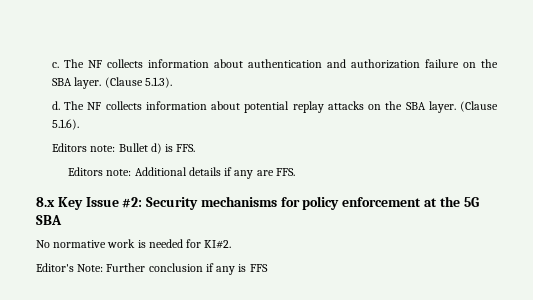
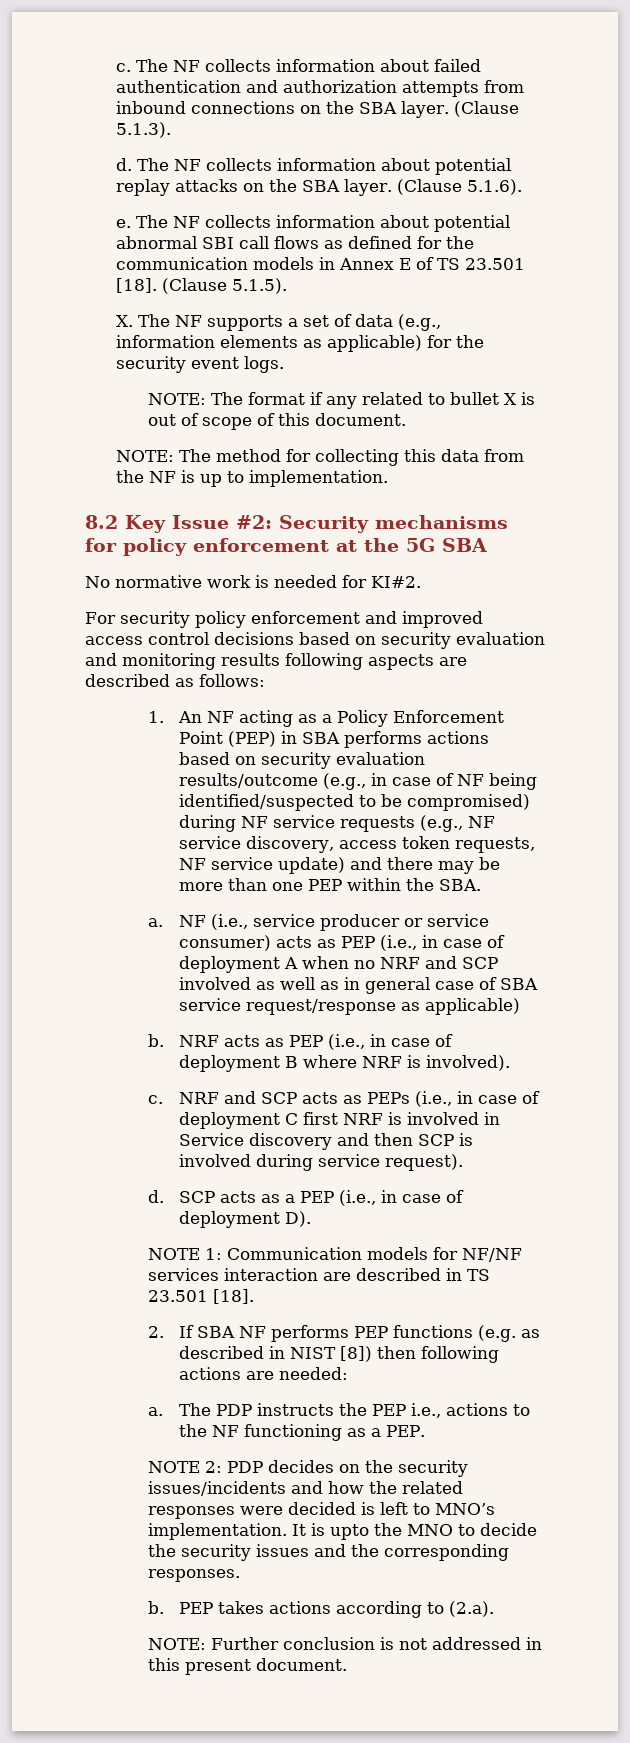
- The NF collects information about authentication and authorization failure on the SBA layer.
+ The NF collects information about failed authentication and authorization attempts from inbound connections on the SBA layer.
- Editors note: Bullet d) is FFS.
- Editors note: Additional details if any are FFS.
- 8.x Key Issue #2: Security mechanisms for policy enforcement at the 5G SBA
+ e. The NF collects information about potential abnormal SBI call flows as defined for the communication models in Annex E of TS 23.501 [18]. (Clause 5.1.5).
+ X. The NF supports a set of data (e.g., information elements as applicable) for the security event logs.
+ NOTE: The format if any related to bullet X is out of scope of this document.
+ NOTE: The method for collecting this data from the NF is up to implementation.
+ 8.2 Key Issue #2: Security mechanisms for policy enforcement at the 5G SBA
- Editor's Note: Further conclusion if any is FFS
+ For security policy enforcement and improved access control decisions based on security evaluation and monitoring results following aspects are described as follows:
+ 1. An NF acting as a Policy Enforcement Point (PEP) in SBA performs actions based on security evaluation results/outcome (e.g., in case of NF being identified/suspected to be compromised) during NF service requests (e.g., NF service discovery, access token requests, NF service update) and there may be more than one PEP within the SBA.
+ a. NF (i.e., service producer or service consumer) acts as PEP (i.e., in case of deployment A when no NRF and SCP involved as well as in general case of SBA service request/response as applicable)
+ b. NRF acts as PEP (i.e., in case of deployment B where NRF is involved).
+ c. NRF and SCP acts as PEPs (i.e., in case of deployment C first NRF is involved in Service discovery and then SCP is involved during service request).
+ d. SCP acts as a PEP (i.e., in case of deployment D).
+ NOTE 1: Communication models for NF/NF services interaction are described in TS 23.501 [18].
+ 2. If SBA NF performs PEP functions (e.g. as described in NIST [8]) then following actions are needed:
+ a. The PDP instructs the PEP i.e., actions to the NF functioning as a PEP.
+ NOTE 2: PDP decides on the security issues/incidents and how the related responses were decided is left to MNO’s implementation. It is upto the MNO to decide the security issues and the corresponding responses.
+ b. PEP takes actions according to (2.a).
+ NOTE: Further conclusion is not addressed in this present document.

